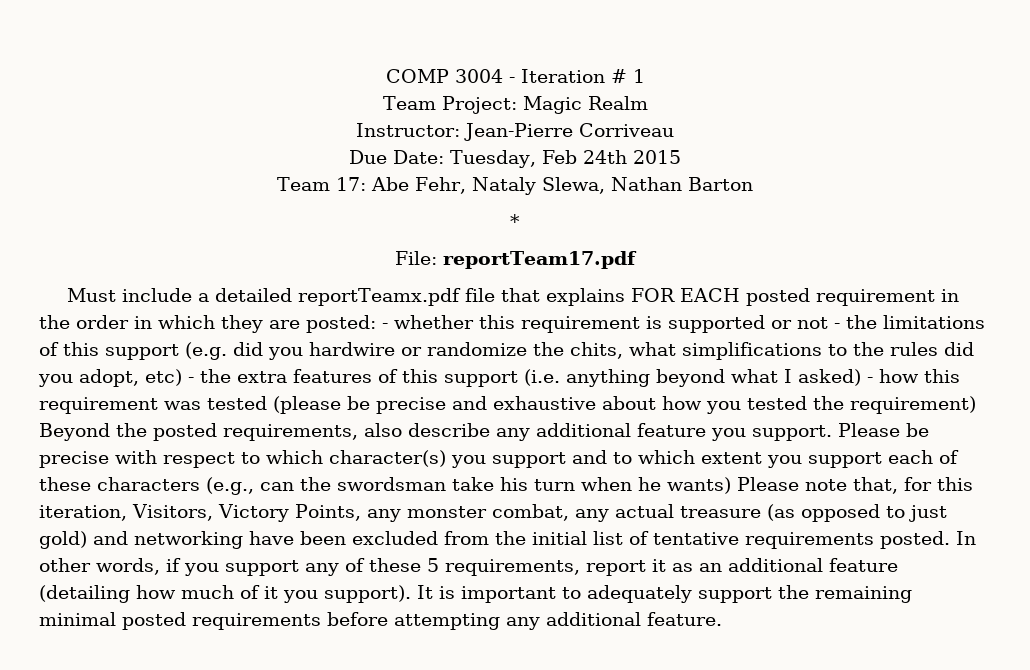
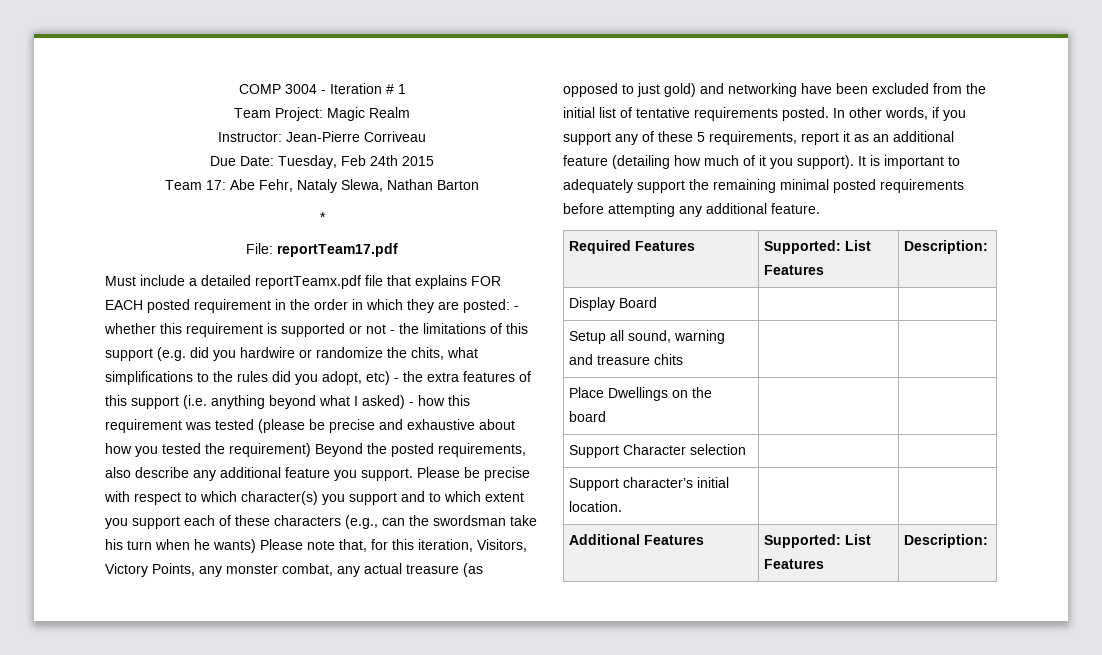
+ Required Features | Supported: List Features | Description:
+ Display Board | |
+ Setup all sound, warning and treasure chits | |
+ Place Dwellings on the board | |
+ Support Character selection | |
+ Support character’s initial location. | |
+ Additional Features | Supported: List Features | Description:

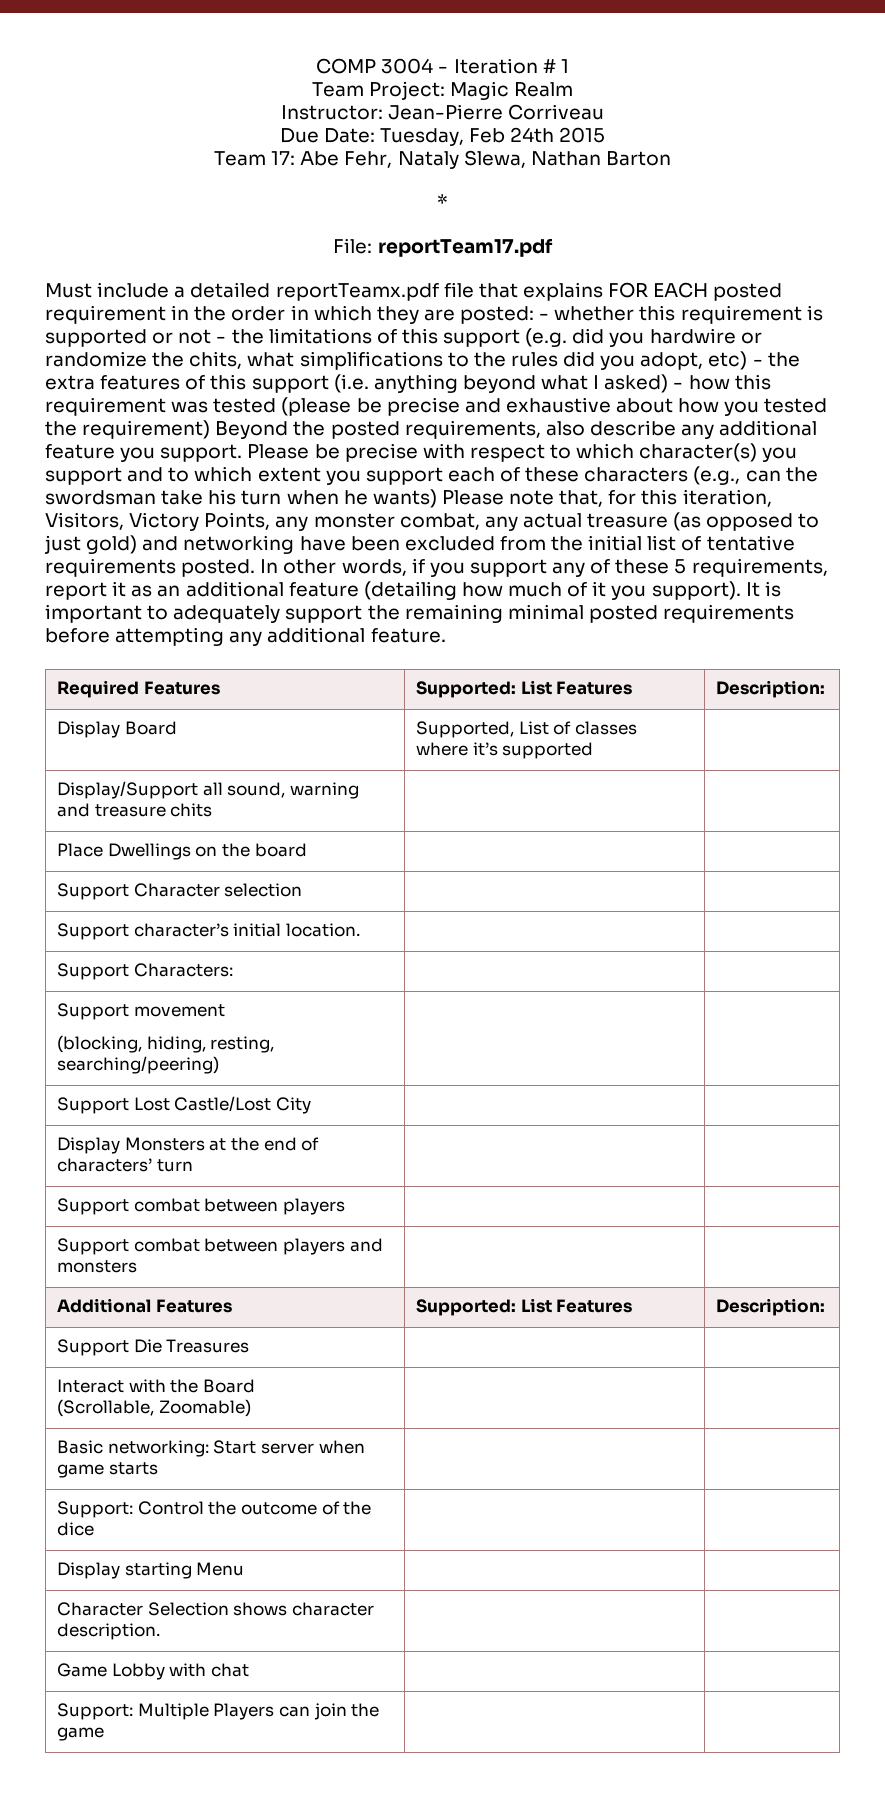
- Display Board | |
- Setup all sound, warning and treasure chits | |
+ Display Board | Supported, List of classes where it’s supported |
+ Display/Support all sound, warning and treasure chits | |
+ Support Characters: | |
+ Support movement
+ (blocking, hiding, resting, searching/peering) | |
+ Support Lost Castle/Lost City | |
+ Display Monsters at the end of characters’ turn | |
+ Support combat between players | |
+ Support combat between players and monsters | |
+ Support Die Treasures | |
+ Interact with the Board
+ (Scrollable, Zoomable) | |
+ Basic networking: Start server when game starts | |
+ Support: Control the outcome of the dice | |
+ Display starting Menu | |
+ Character Selection shows character description. | |
+ Game Lobby with chat | |
+ Support: Multiple Players can join the game | |

